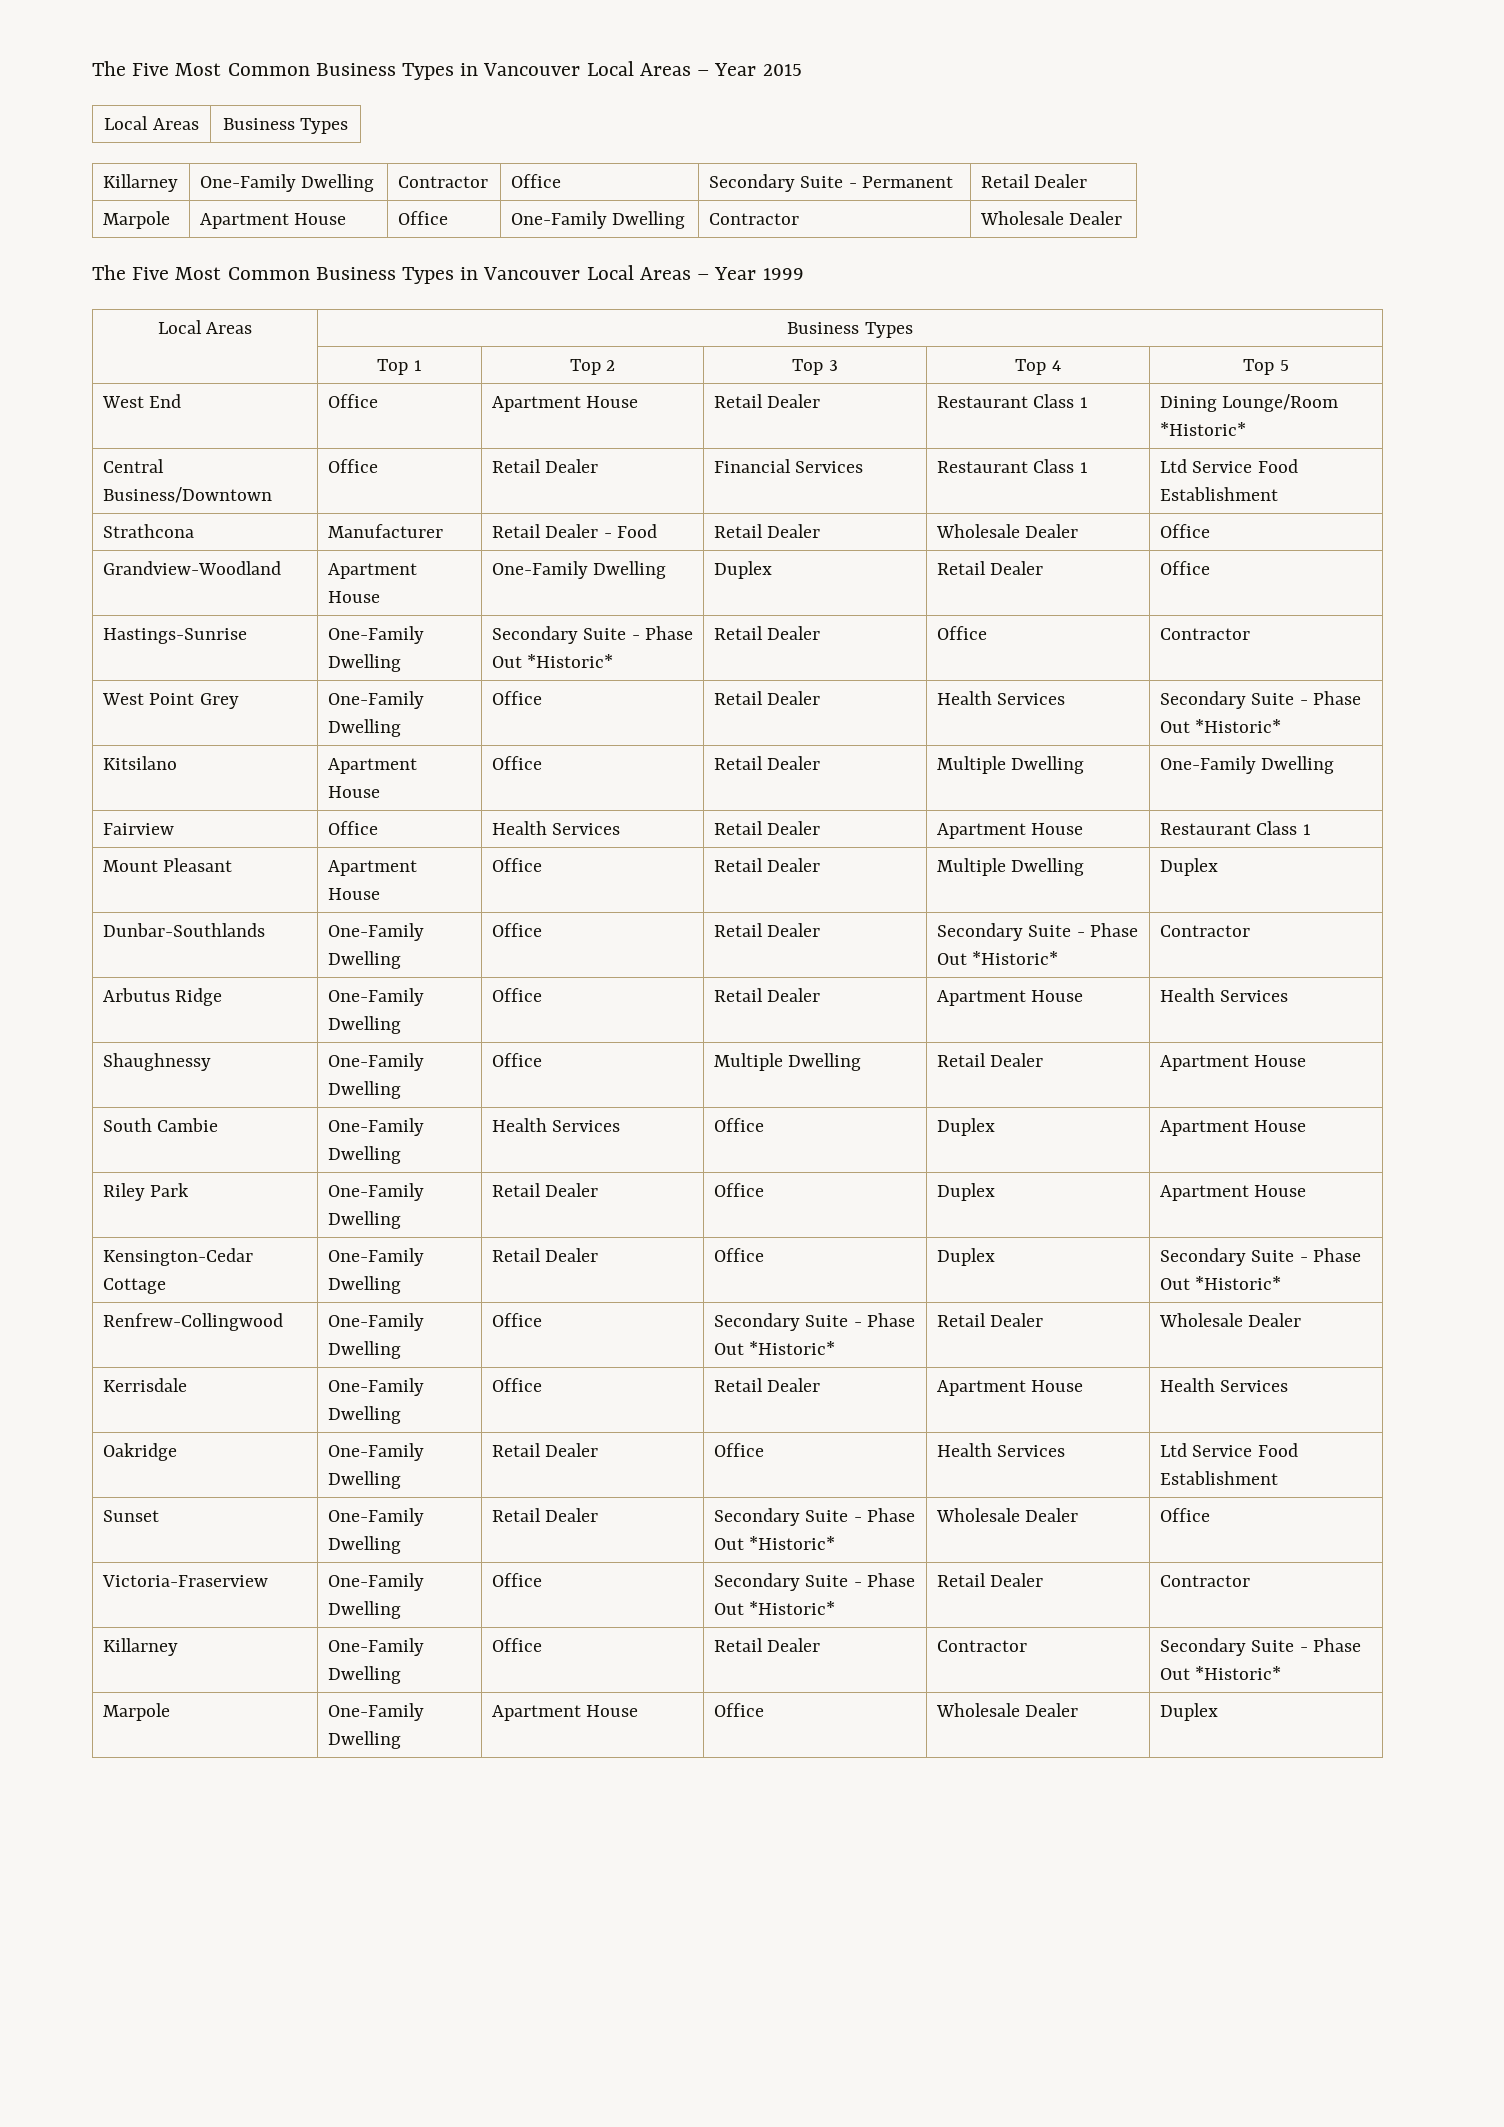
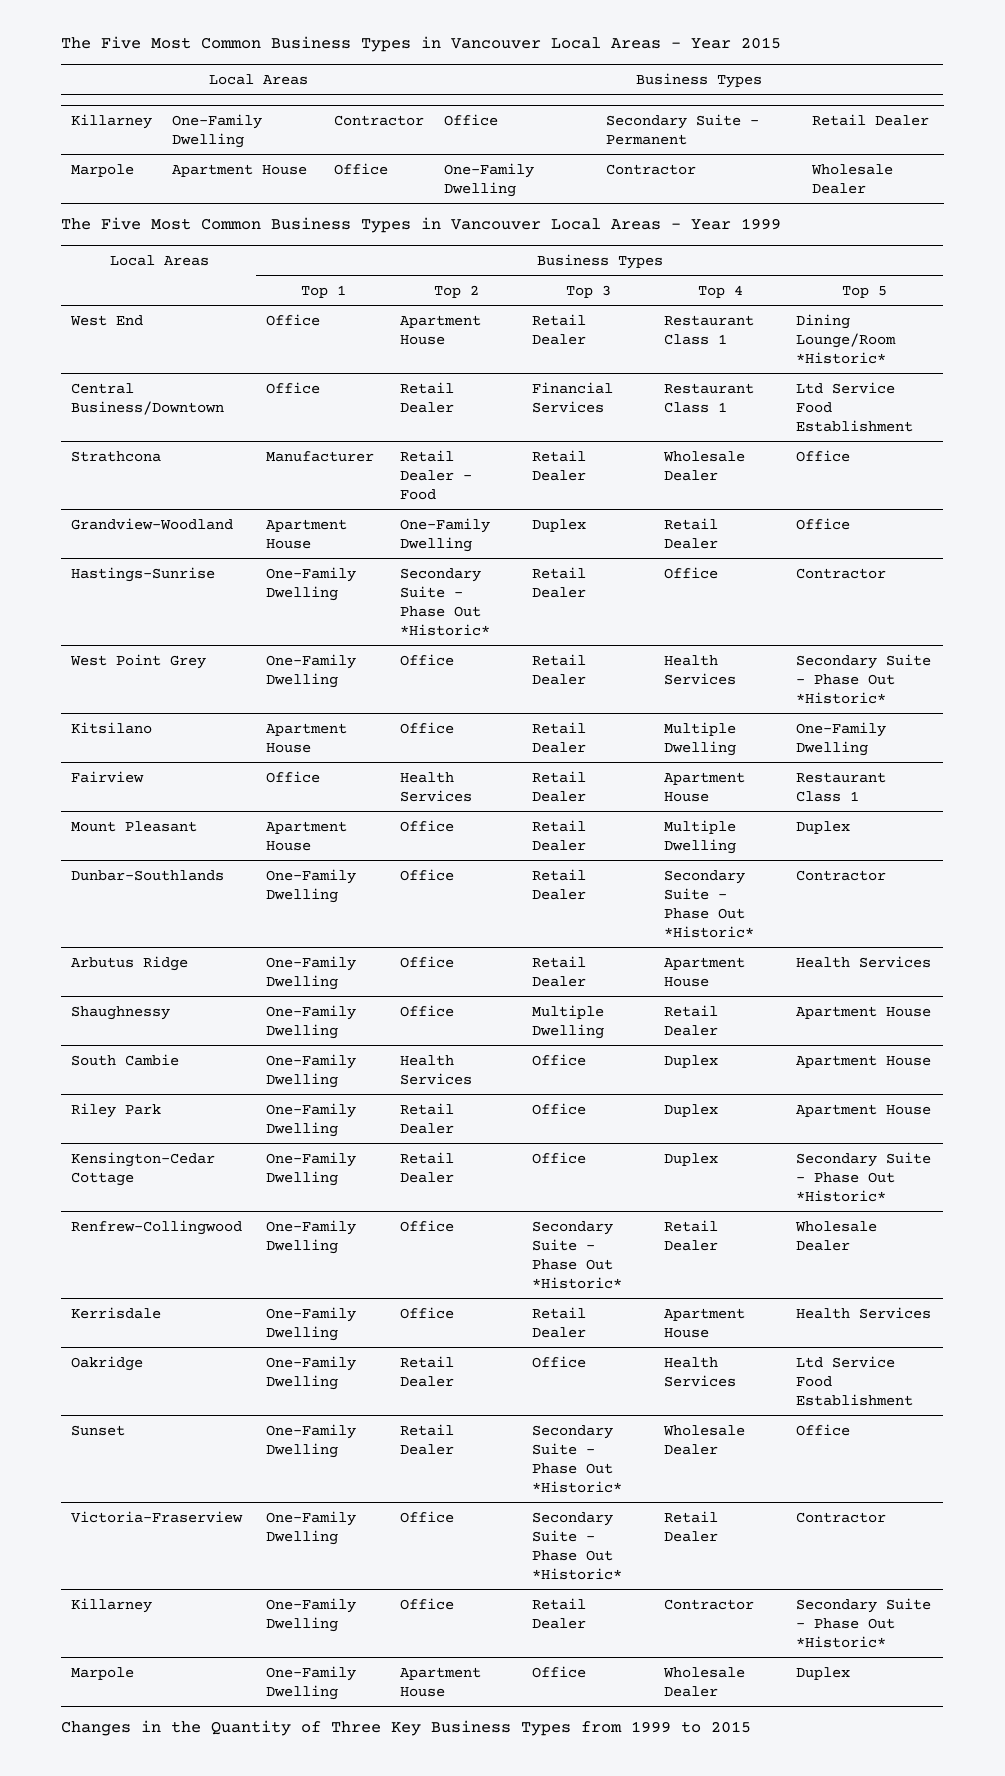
+ Changes in the Quantity of Three Key Business Types from 1999 to 2015

